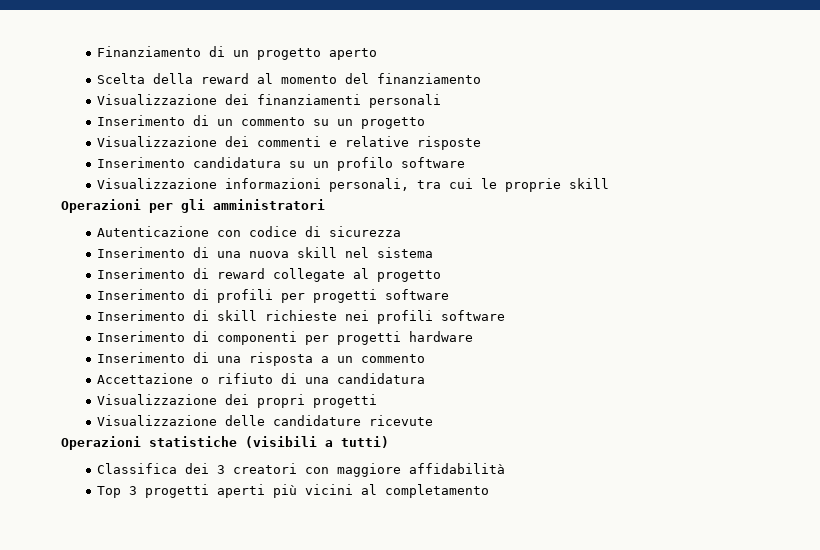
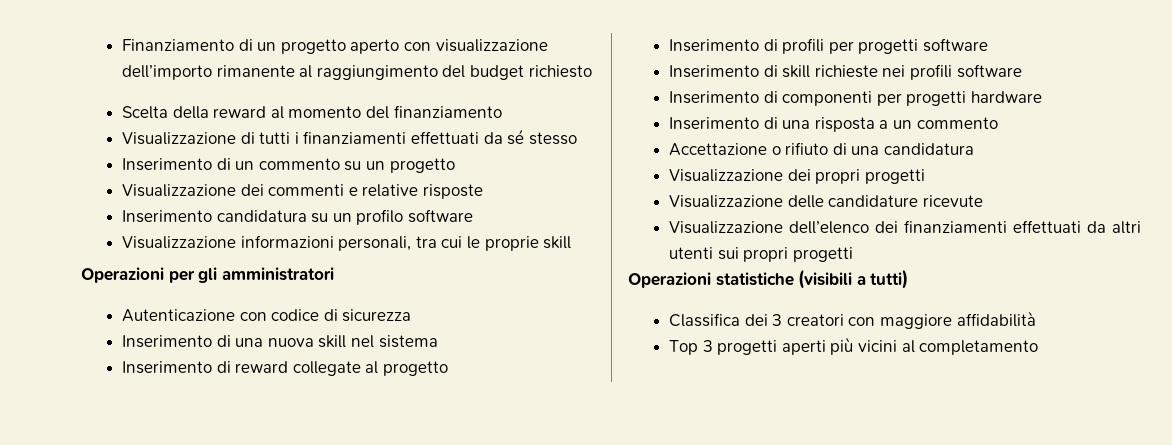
- Finanziamento di un progetto aperto
+ Finanziamento di un progetto aperto con visualizzazione dell’importo rimanente al raggiungimento del budget richiesto
- Visualizzazione dei finanziamenti personali
+ Visualizzazione di tutti i finanziamenti effettuati da sé stesso
+ Visualizzazione dell’elenco dei finanziamenti effettuati da altri utenti sui propri progetti

